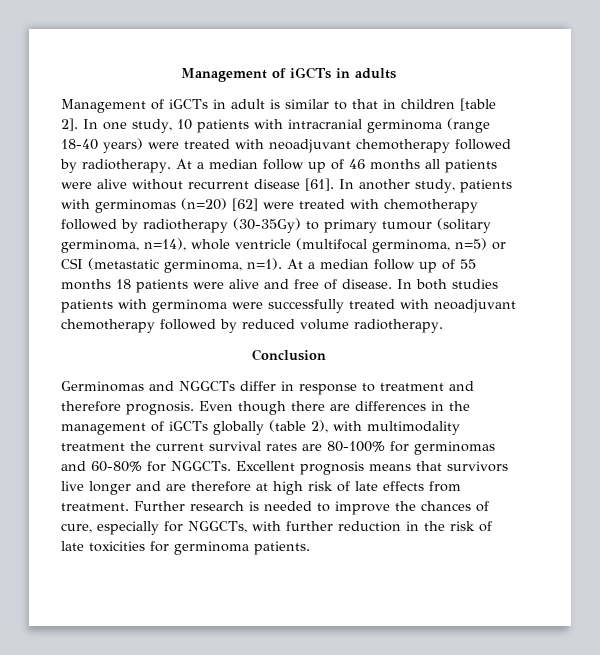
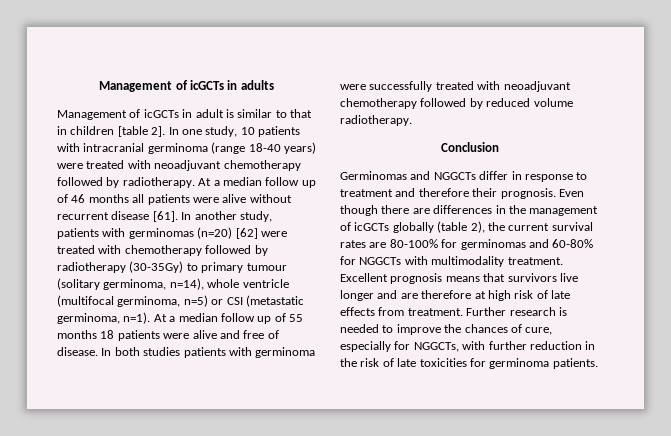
- Management of iGCTs in adults
+ Management of icGCTs in adults
- Management of iGCTs in adult is similar to that in children [table 2].
+ Management of icGCTs in adult is similar to that in children [table 2].
- Germinomas and NGGCTs differ in response to treatment and therefore prognosis.
+ Germinomas and NGGCTs differ in response to treatment and therefore their prognosis.
- Even though there are differences in the management of iGCTs globally (table 2), with multimodality treatment the current survival rates are 80-100% for germinomas and 60-80% for NGGCTs.
+ Even though there are differences in the management of icGCTs globally (table 2), the current survival rates are 80-100% for germinomas and 60-80% for NGGCTs with multimodality treatment.

